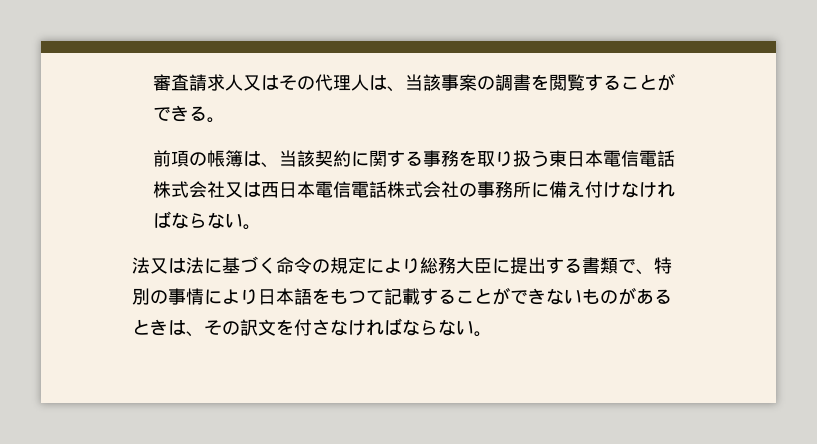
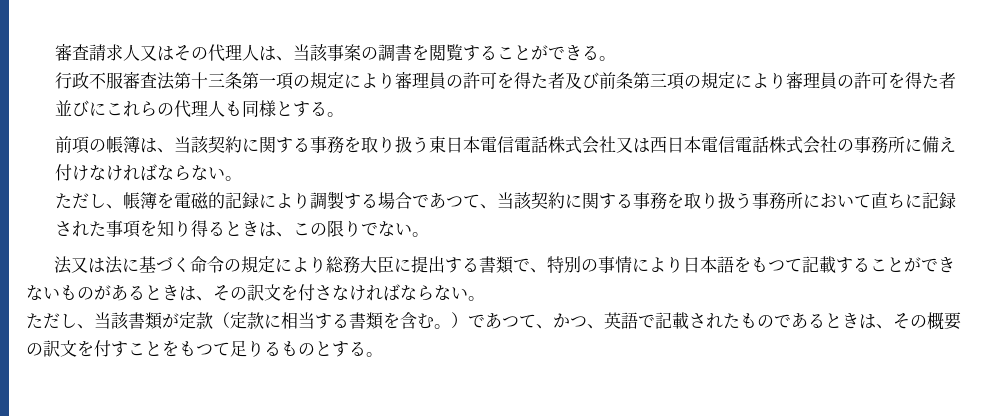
+ 行政不服審査法第十三条第一項の規定により審理員の許可を得た者及び前条第三項の規定により審理員の許可を得た者並びにこれらの代理人も同様とする。
+ ただし、帳簿を電磁的記録により調製する場合であつて、当該契約に関する事務を取り扱う事務所において直ちに記録された事項を知り得るときは、この限りでない。
+ ただし、当該書類が定款（定款に相当する書類を含む。）であつて、かつ、英語で記載されたものであるときは、その概要の訳文を付すことをもつて足りるものとする。

